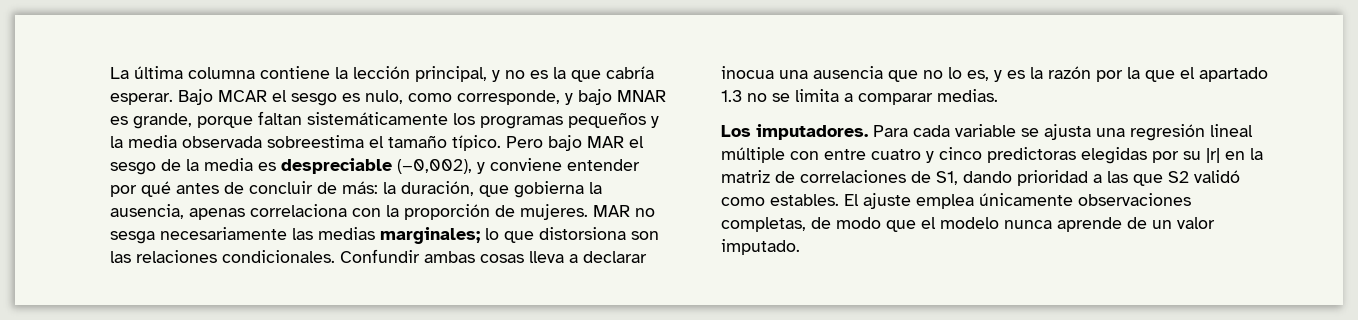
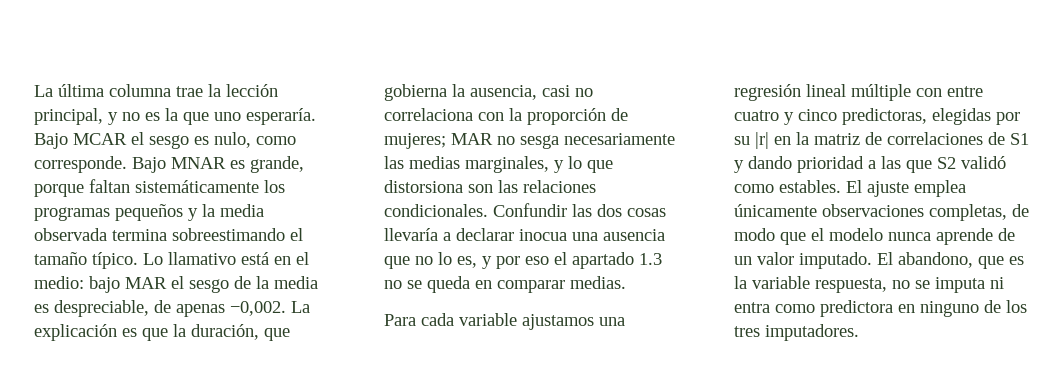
- La última columna contiene la lección principal, y no es la que cabría esperar.
+ La última columna trae la lección principal, y no es la que uno esperaría.
- Bajo MCAR el sesgo es nulo, como corresponde, y bajo MNAR es grande, porque faltan sistemáticamente los programas pequeños y la media observada sobreestima el tamaño típico.
+ Bajo MCAR el sesgo es nulo, como corresponde. Bajo MNAR es grande, porque faltan sistemáticamente los programas pequeños y la media observada termina sobreestimando el tamaño típico.
- Pero bajo MAR el sesgo de la media es despreciable (−0,002), y conviene entender por qué antes de concluir de más: la duración, que gobierna la ausencia, apenas correlaciona con la proporción de mujeres. MAR no sesga necesariamente las medias marginales; lo que distorsiona son las relaciones condicionales.
+ Lo llamativo está en el medio: bajo MAR el sesgo de la media es despreciable, de apenas −0,002. La explicación es que la duración, que gobierna la ausencia, casi no correlaciona con la proporción de mujeres; MAR no sesga necesariamente las medias marginales, y lo que distorsiona son las relaciones condicionales.
- Confundir ambas cosas lleva a declarar inocua una ausencia que no lo es, y es la razón por la que el apartado 1.3 no se limita a comparar medias.
+ Confundir las dos cosas llevaría a declarar inocua una ausencia que no lo es, y por eso el apartado 1.3 no se queda en comparar medias.
- Los imputadores. Para cada variable se ajusta una regresión lineal múltiple con entre cuatro y cinco predictoras elegidas por su |r| en la matriz de correlaciones de S1, dando prioridad a las que S2 validó como estables.
+ Para cada variable ajustamos una regresión lineal múltiple con entre cuatro y cinco predictoras, elegidas por su |r| en la matriz de correlaciones de S1 y dando prioridad a las que S2 validó como estables.
+ El abandono, que es la variable respuesta, no se imputa ni entra como predictora en ninguno de los tres imputadores.

